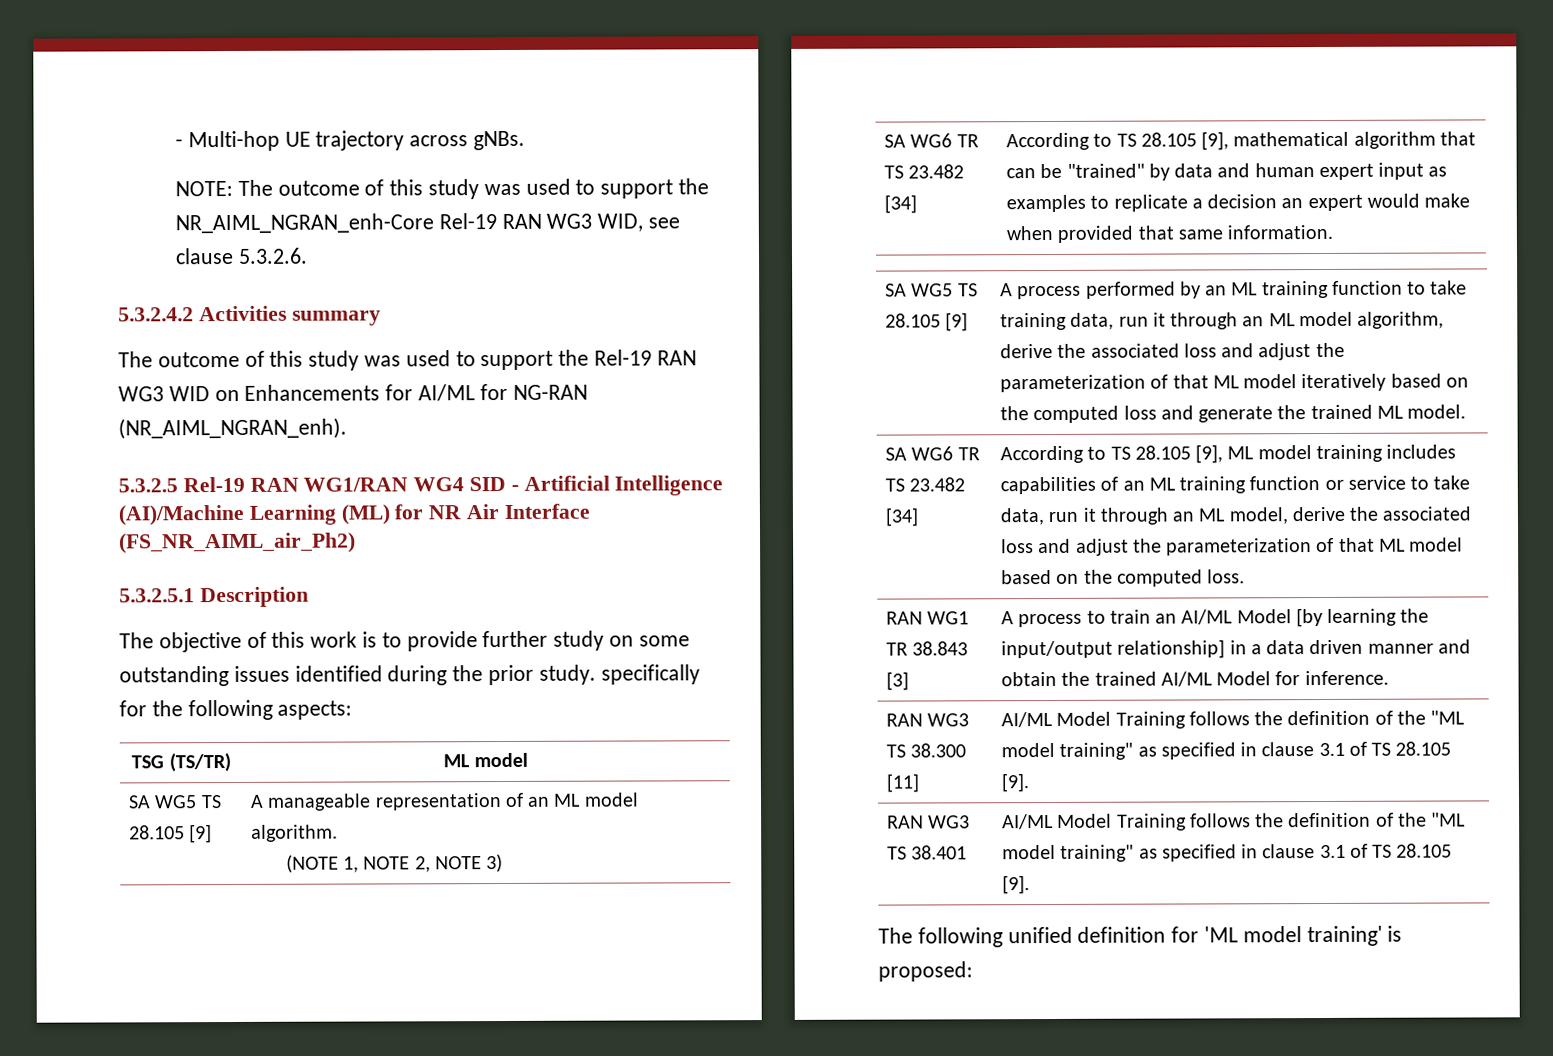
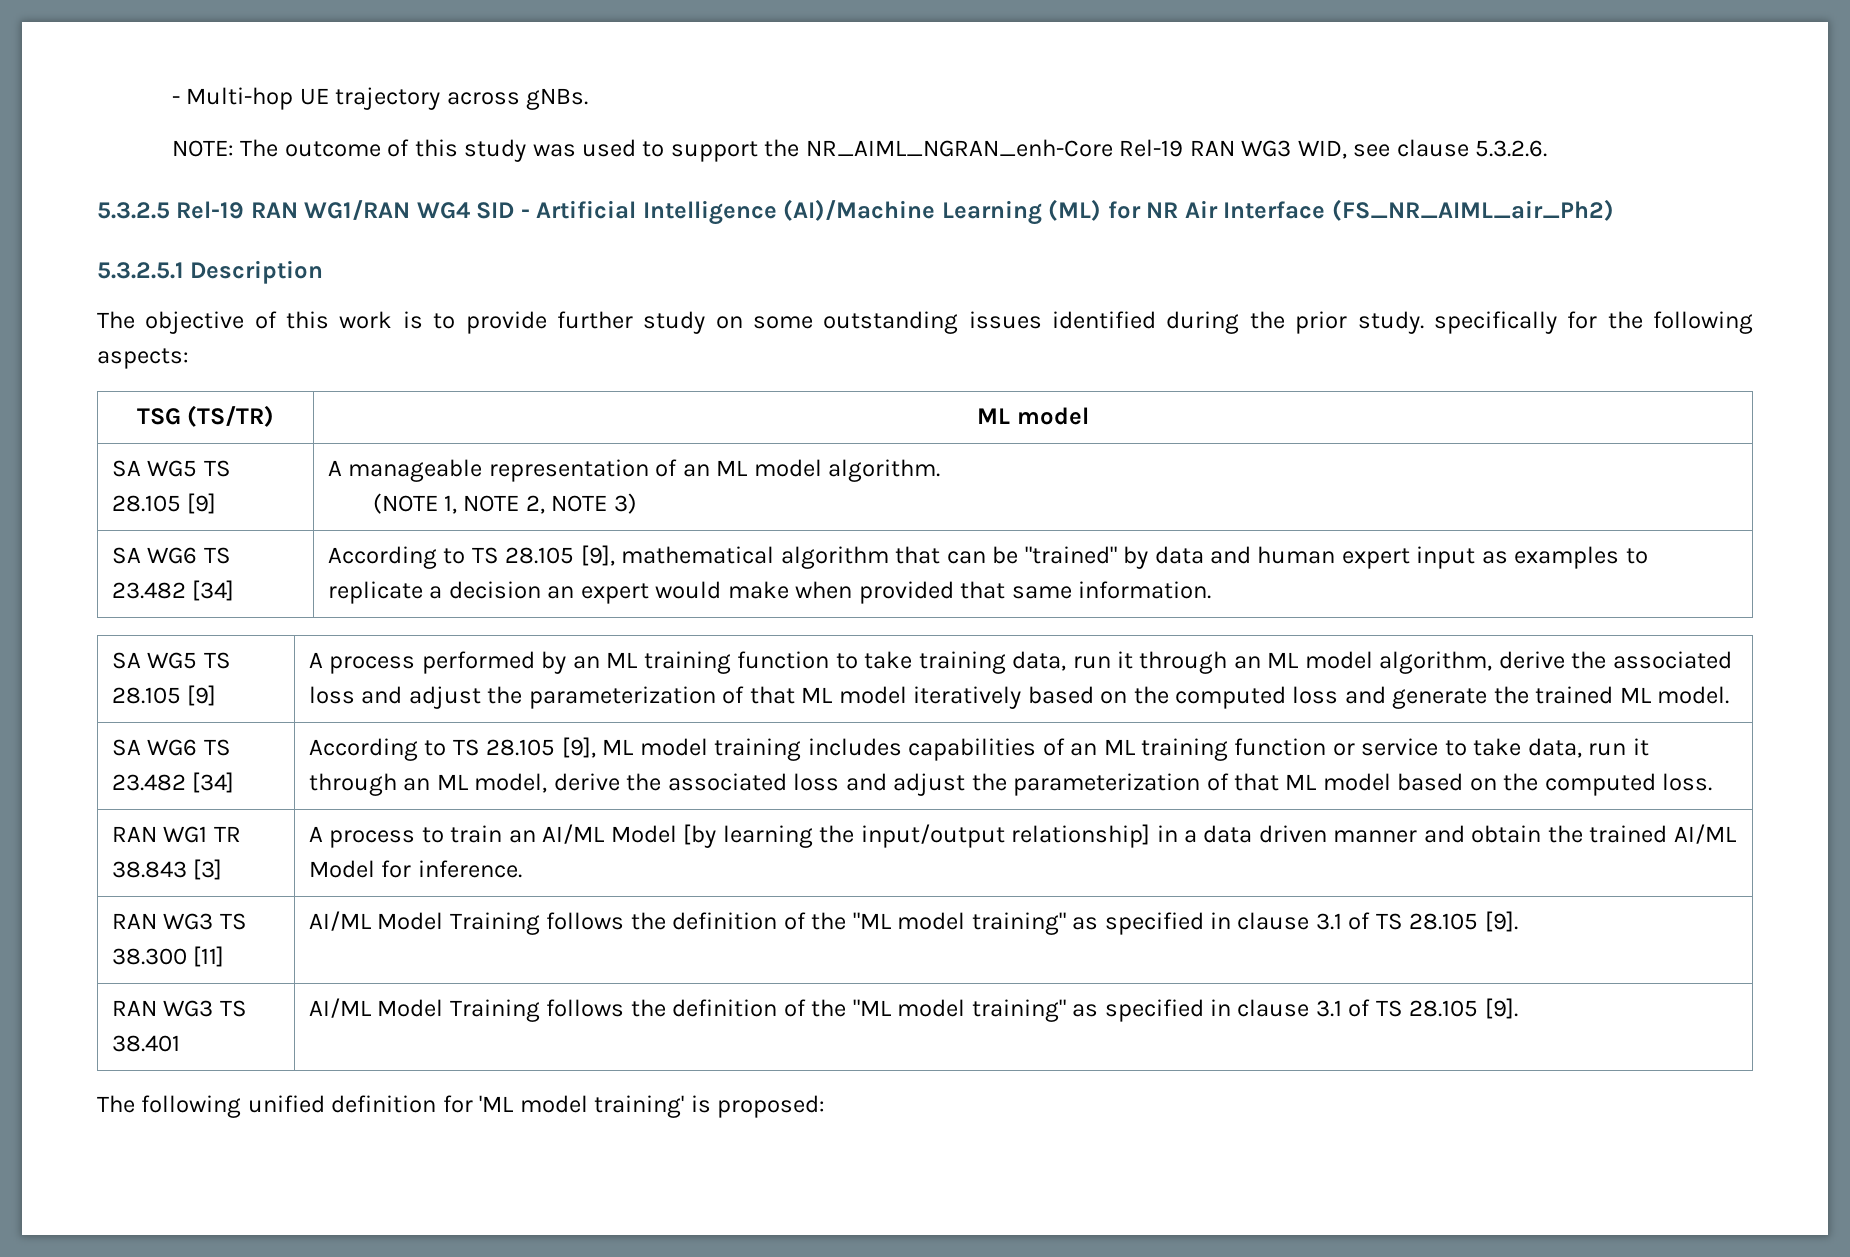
- 5.3.2.4.2 Activities summary
- The outcome of this study was used to support the Rel-19 RAN WG3 WID on Enhancements for AI/ML for NG-RAN (NR_AIML_NGRAN_enh).
- SA WG6 TR TS 23.482 [34] | According to TS 28.105 [9], mathematical algorithm that can be "trained" by data and human expert input as examples to replicate a decision an expert would make when provided that same information.
+ SA WG6 TS 23.482 [34] | According to TS 28.105 [9], mathematical algorithm that can be "trained" by data and human expert input as examples to replicate a decision an expert would make when provided that same information.
  A process performed by an ML training function to take training data, run it through an ML model algorithm, derive the associated loss and adjust the parameterization of that ML model iteratively based on the computed loss and generate the trained ML model.
- SA WG6 TR TS 23.482 [34]
+ SA WG6 TS 23.482 [34]

